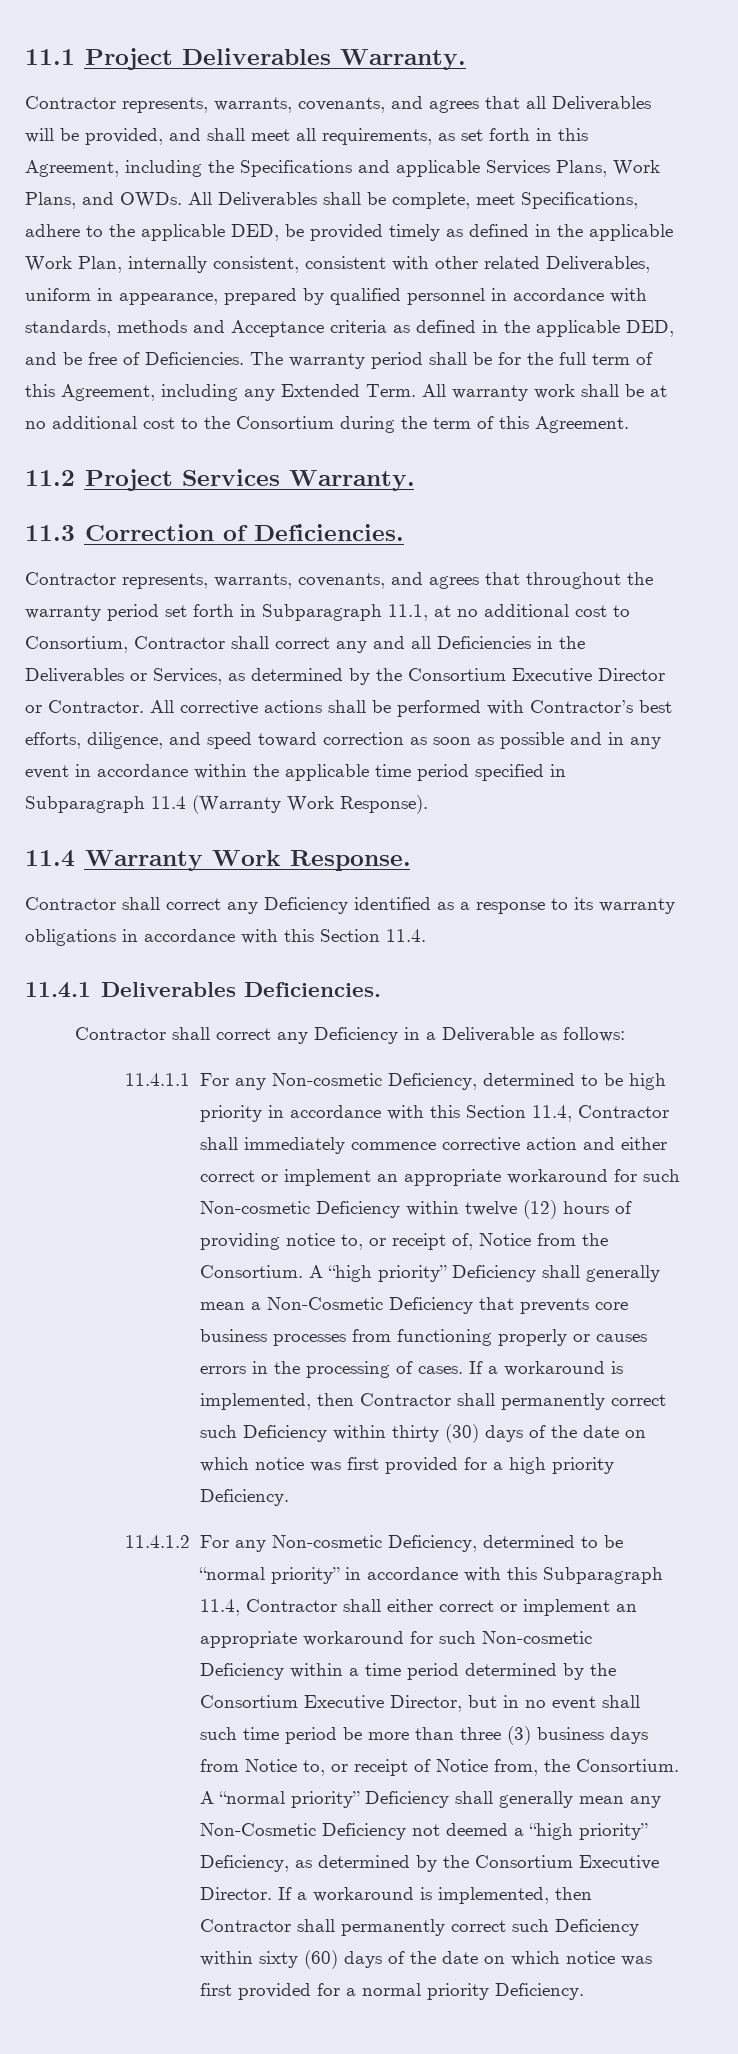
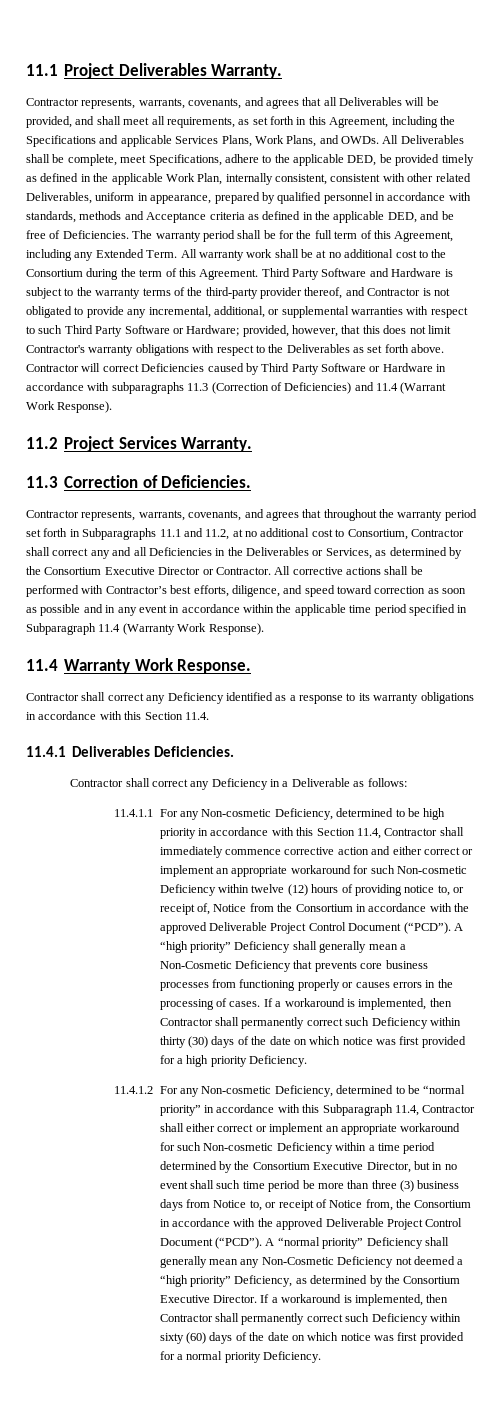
+ Third Party Software and Hardware is subject to the warranty terms of the third-party provider thereof, and Contractor is not obligated to provide any incremental, additional, or supplemental warranties with respect to such Third Party Software or Hardware; provided, however, that this does not limit Contractor's warranty obligations with respect to the Deliverables as set forth above. Contractor will correct Deficiencies caused by Third Party Software or Hardware in accordance with subparagraphs 11.3 (Correction of Deficiencies) and 11.4 (Warrant Work Response).
- Contractor represents, warrants, covenants, and agrees that throughout the warranty period set forth in Subparagraph 11.1, at no additional cost to Consortium, Contractor shall correct any and all Deficiencies in the Deliverables or Services, as determined by the Consortium Executive Director or Contractor.
+ Contractor represents, warrants, covenants, and agrees that throughout the warranty period set forth in Subparagraphs 11.1 and 11.2, at no additional cost to Consortium, Contractor shall correct any and all Deficiencies in the Deliverables or Services, as determined by the Consortium Executive Director or Contractor.
- 11.4.1.1 For any Non-cosmetic Deficiency, determined to be high priority in accordance with this Section 11.4, Contractor shall immediately commence corrective action and either correct or implement an appropriate workaround for such Non-cosmetic Deficiency within twelve (12) hours of providing notice to, or receipt of, Notice from the Consortium.
+ 11.4.1.1 For any Non-cosmetic Deficiency, determined to be high priority in accordance with this Section 11.4, Contractor shall immediately commence corrective action and either correct or implement an appropriate workaround for such Non-cosmetic Deficiency within twelve (12) hours of providing notice to, or receipt of, Notice from the Consortium in accordance with the approved Deliverable Project Control Document (“PCD”).
- 11.4.1.2 For any Non-cosmetic Deficiency, determined to be “normal priority” in accordance with this Subparagraph 11.4, Contractor shall either correct or implement an appropriate workaround for such Non-cosmetic Deficiency within a time period determined by the Consortium Executive Director, but in no event shall such time period be more than three (3) business days from Notice to, or receipt of Notice from, the Consortium.
+ 11.4.1.2 For any Non-cosmetic Deficiency, determined to be “normal priority” in accordance with this Subparagraph 11.4, Contractor shall either correct or implement an appropriate workaround for such Non-cosmetic Deficiency within a time period determined by the Consortium Executive Director, but in no event shall such time period be more than three (3) business days from Notice to, or receipt of Notice from, the Consortium in accordance with the approved Deliverable Project Control Document (“PCD”).

